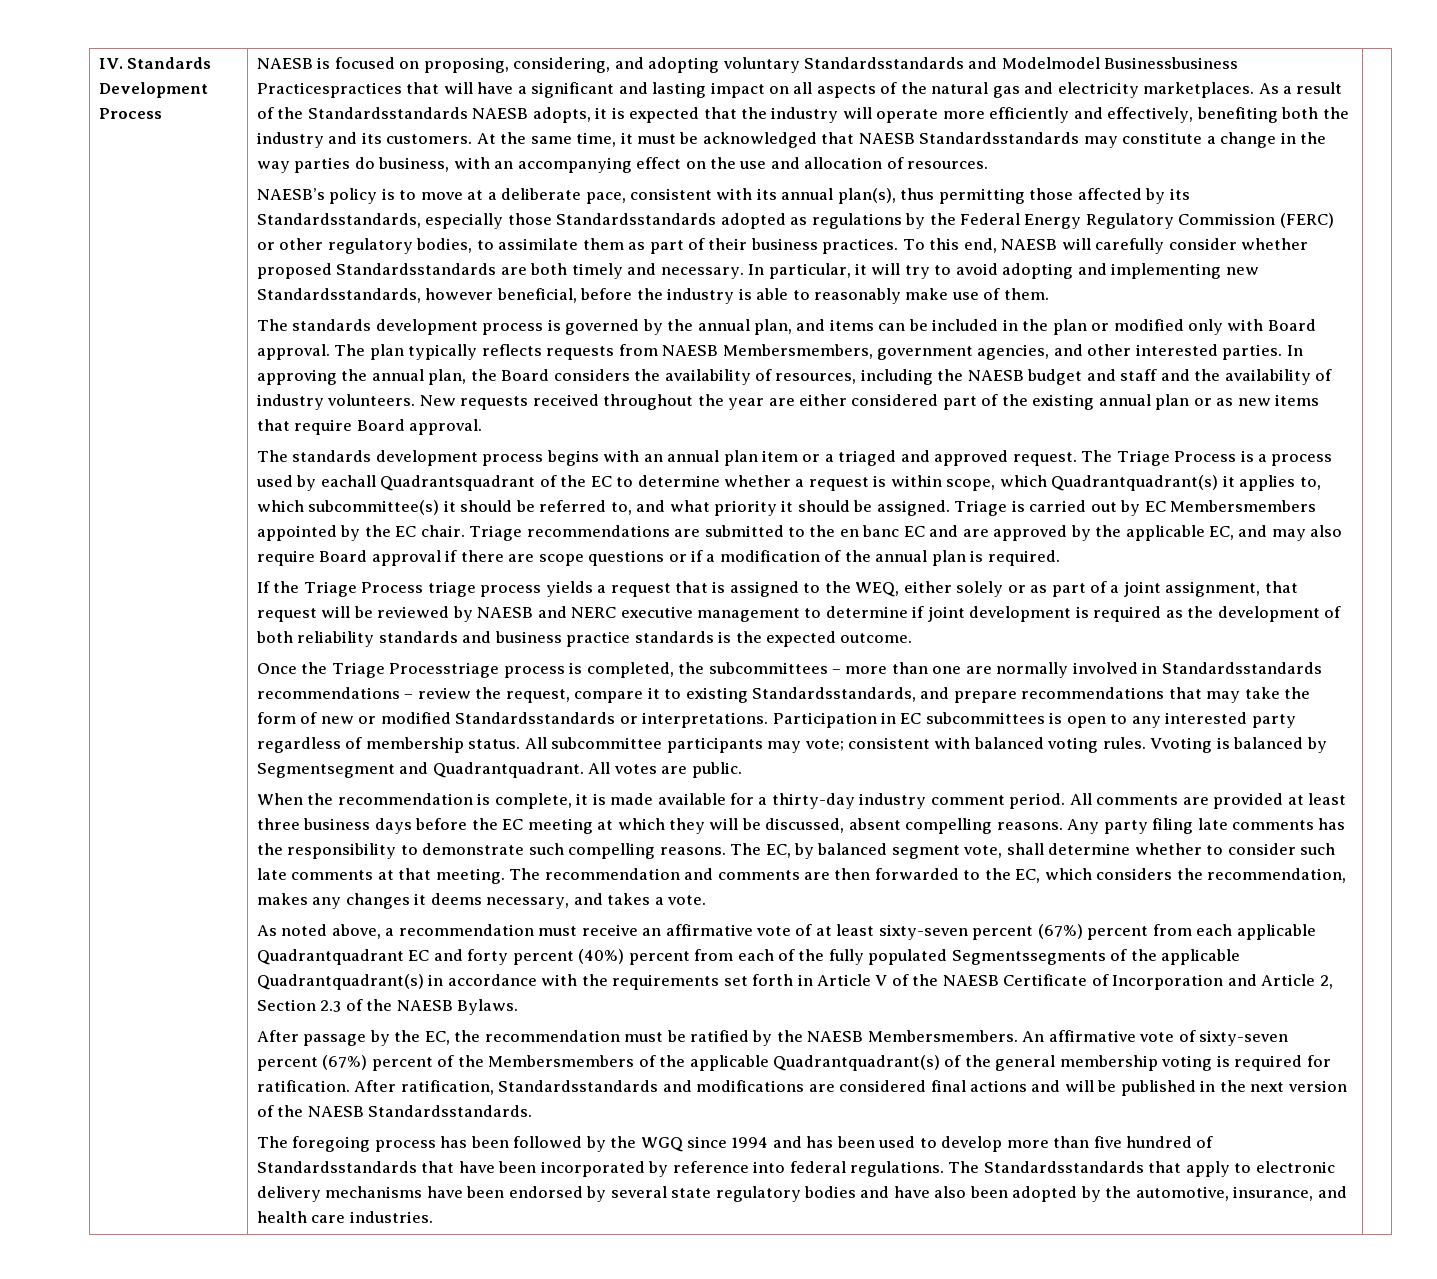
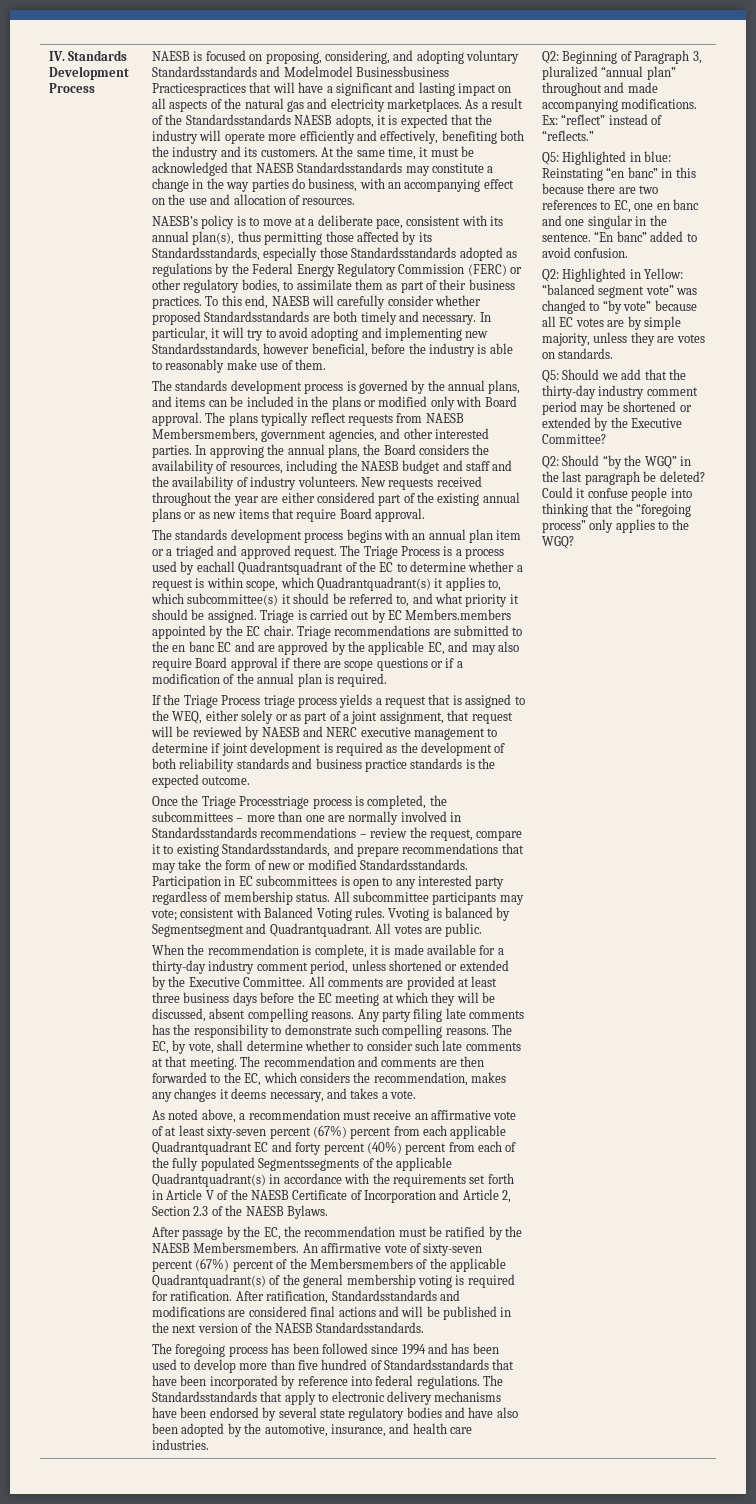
- The standards development process is governed by the annual plan, and items can be included in the plan or modified only with Board approval.
+ The standards development process is governed by the annual plans, and items can be included in the plans or modified only with Board approval.
- The plan typically reflects requests from NAESB Membersmembers, government agencies, and other interested parties.
+ The plans typically reflect requests from NAESB Membersmembers, government agencies, and other interested parties.
- In approving the annual plan, the Board considers the availability of resources, including the NAESB budget and staff and the availability of industry volunteers.
+ In approving the annual plans, the Board considers the availability of resources, including the NAESB budget and staff and the availability of industry volunteers.
- New requests received throughout the year are either considered part of the existing annual plan or as new items that require Board approval.
+ New requests received throughout the year are either considered part of the existing annual plans or as new items that require Board approval.
- Triage is carried out by EC Membersmembers appointed by the EC chair.
+ Triage is carried out by EC Members.members appointed by the EC chair.
- Once the Triage Processtriage process is completed, the subcommittees – more than one are normally involved in Standardsstandards recommendations – review the request, compare it to existing Standardsstandards, and prepare recommendations that may take the form of new or modified Standardsstandards or interpretations.
+ Once the Triage Processtriage process is completed, the subcommittees – more than one are normally involved in Standardsstandards recommendations – review the request, compare it to existing Standardsstandards, and prepare recommendations that may take the form of new or modified Standardsstandards.
- All subcommittee participants may vote; consistent with balanced voting rules.
+ All subcommittee participants may vote; consistent with Balanced Voting rules.
- When the recommendation is complete, it is made available for a thirty-day industry comment period.
+ When the recommendation is complete, it is made available for a thirty-day industry comment period, unless shortened or extended by the Executive Committee.
- The EC, by balanced segment vote, shall determine whether to consider such late comments at that meeting.
+ The EC, by vote, shall determine whether to consider such late comments at that meeting.
- The foregoing process has been followed by the WGQ since 1994 and has been used to develop more than five hundred of Standardsstandards that have been incorporated by reference into federal regulations.
+ The foregoing process has been followed since 1994 and has been used to develop more than five hundred of Standardsstandards that have been incorporated by reference into federal regulations.
+ Q2: Beginning of Paragraph 3, pluralized “annual plan” throughout and made accompanying modifications. Ex: “reflect” instead of “reflects.”
+ Q5: Highlighted in blue: Reinstating “en banc” in this because there are two references to EC, one en banc and one singular in the sentence. “En banc” added to avoid confusion.
+ Q2: Highlighted in Yellow: “balanced segment vote” was changed to “by vote” because all EC votes are by simple majority, unless they are votes on standards.
+ Q5: Should we add that the thirty-day industry comment period may be shortened or extended by the Executive Committee?
+ Q2: Should “by the WGQ” in the last paragraph be deleted? Could it confuse people into thinking that the “foregoing process” only applies to the WGQ?

